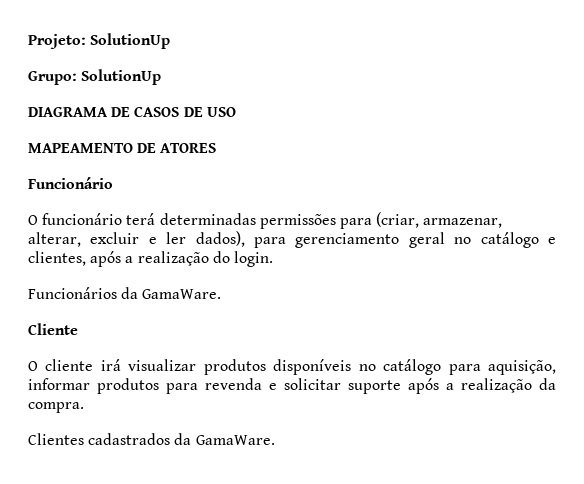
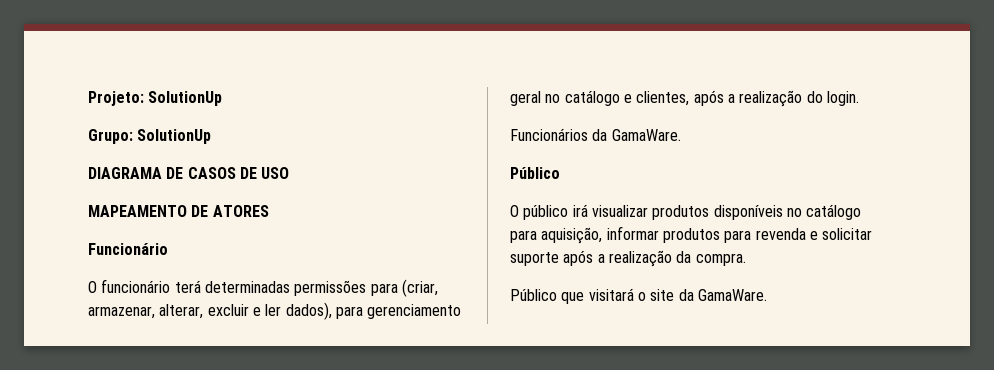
  Funcionários da GamaWare.
- Cliente
- O cliente irá visualizar produtos disponíveis no catálogo para aquisição, informar produtos para revenda e solicitar suporte após a realização da compra.
+ Público
+ O público irá visualizar produtos disponíveis no catálogo para aquisição, informar produtos para revenda e solicitar suporte após a realização da compra.
- Clientes cadastrados da GamaWare.
+ Público que visitará o site da GamaWare.

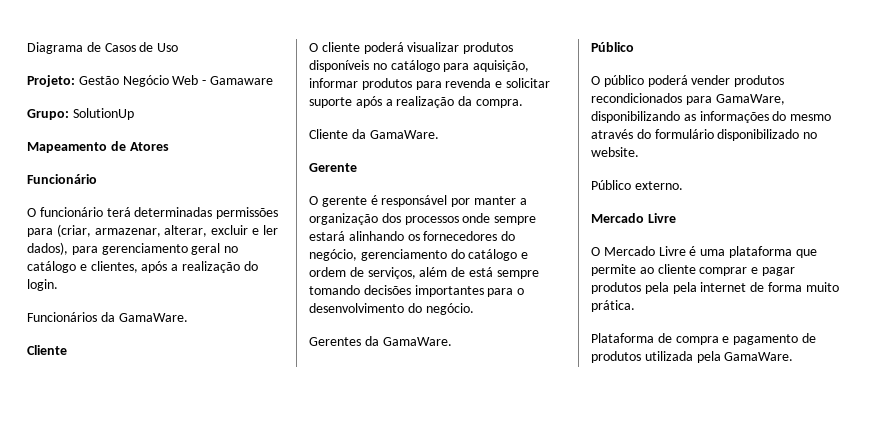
- Projeto: SolutionUp
+ Diagrama de Casos de Uso
+ Projeto: Gestão Negócio Web - Gamaware
  Grupo: SolutionUp
- DIAGRAMA DE CASOS DE USO
- MAPEAMENTO DE ATORES
+ Mapeamento de Atores
  Funcionários da GamaWare.
- Público
- O público irá visualizar produtos disponíveis no catálogo para aquisição, informar produtos para revenda e solicitar suporte após a realização da compra.
+ Cliente
+ O cliente poderá visualizar produtos disponíveis no catálogo para aquisição, informar produtos para revenda e solicitar suporte após a realização da compra.
- Público que visitará o site da GamaWare.
+ Cliente da GamaWare.
+ Gerente
+ O gerente é responsável por manter a organização dos processos onde sempre estará alinhando os fornecedores do negócio, gerenciamento do catálogo e ordem de serviços, além de está sempre tomando decisões importantes para o desenvolvimento do negócio.
+ Gerentes da GamaWare.
+ Público
+ O público poderá vender produtos recondicionados para GamaWare, disponibilizando as informações do mesmo através do formulário disponibilizado no website.
+ Público externo.
+ Mercado Livre
+ O Mercado Livre é uma plataforma que permite ao cliente comprar e pagar produtos pela pela internet de forma muito prática.
+ Plataforma de compra e pagamento de produtos utilizada pela GamaWare.

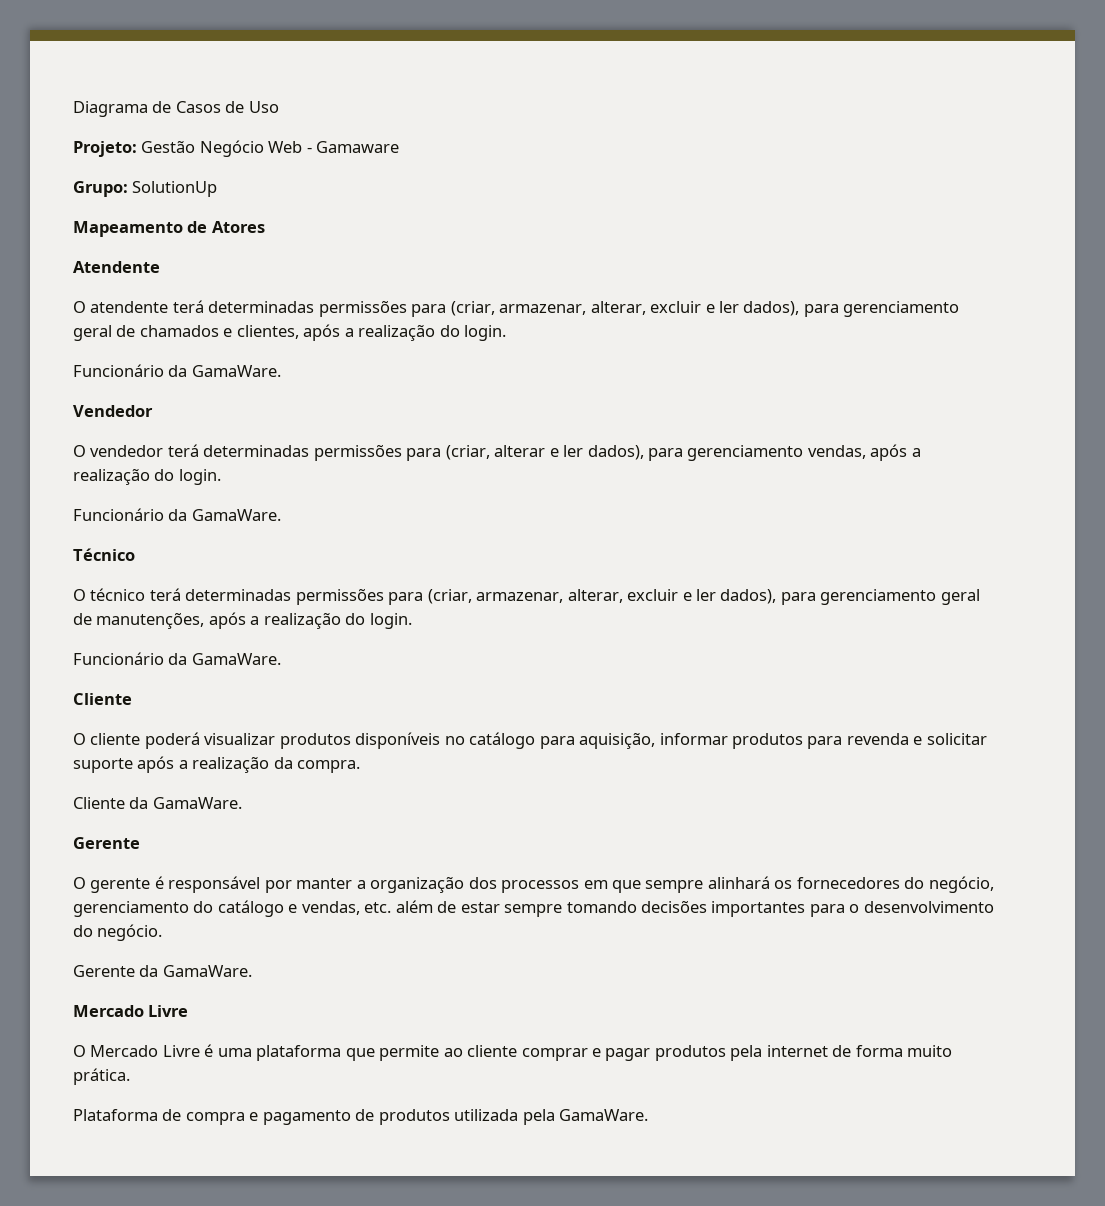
- Funcionário
- O funcionário terá determinadas permissões para (criar, armazenar, alterar, excluir e ler dados), para gerenciamento geral no catálogo e clientes, após a realização do login.
- Funcionários da GamaWare.
+ Atendente
+ O atendente terá determinadas permissões para (criar, armazenar, alterar, excluir e ler dados), para gerenciamento geral de chamados e clientes, após a realização do login.
+ Funcionário da GamaWare.
+ Vendedor
+ O vendedor terá determinadas permissões para (criar, alterar e ler dados), para gerenciamento vendas, após a realização do login.
+ Funcionário da GamaWare.
+ Técnico
+ O técnico terá determinadas permissões para (criar, armazenar, alterar, excluir e ler dados), para gerenciamento geral de manutenções, após a realização do login.
+ Funcionário da GamaWare.
- O gerente é responsável por manter a organização dos processos onde sempre estará alinhando os fornecedores do negócio, gerenciamento do catálogo e ordem de serviços, além de está sempre tomando decisões importantes para o desenvolvimento do negócio.
+ O gerente é responsável por manter a organização dos processos em que sempre alinhará os fornecedores do negócio, gerenciamento do catálogo e vendas, etc. além de estar sempre tomando decisões importantes para o desenvolvimento do negócio.
- Gerentes da GamaWare.
- Público
- O público poderá vender produtos recondicionados para GamaWare, disponibilizando as informações do mesmo através do formulário disponibilizado no website.
- Público externo.
+ Gerente da GamaWare.
- O Mercado Livre é uma plataforma que permite ao cliente comprar e pagar produtos pela pela internet de forma muito prática.
+ O Mercado Livre é uma plataforma que permite ao cliente comprar e pagar produtos pela internet de forma muito prática.

